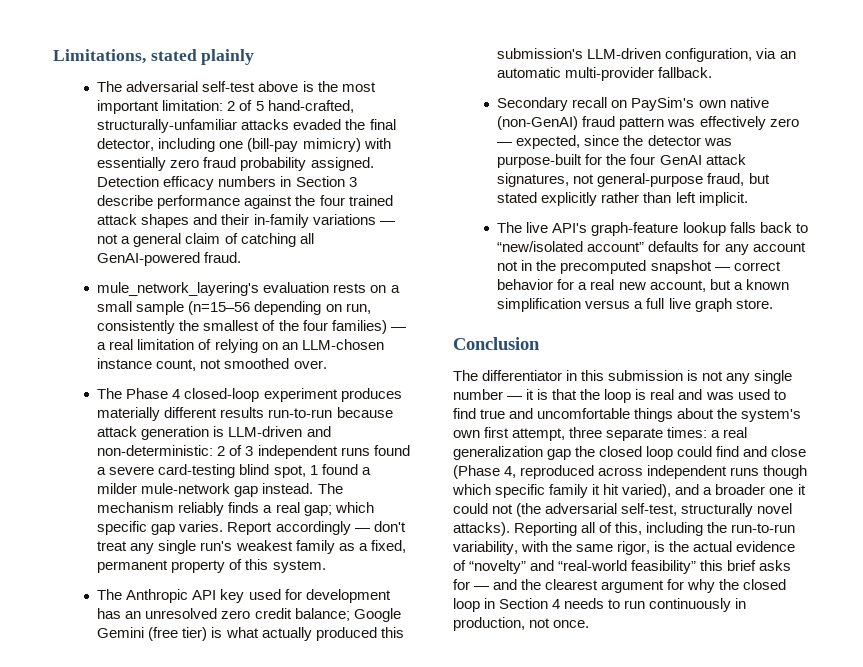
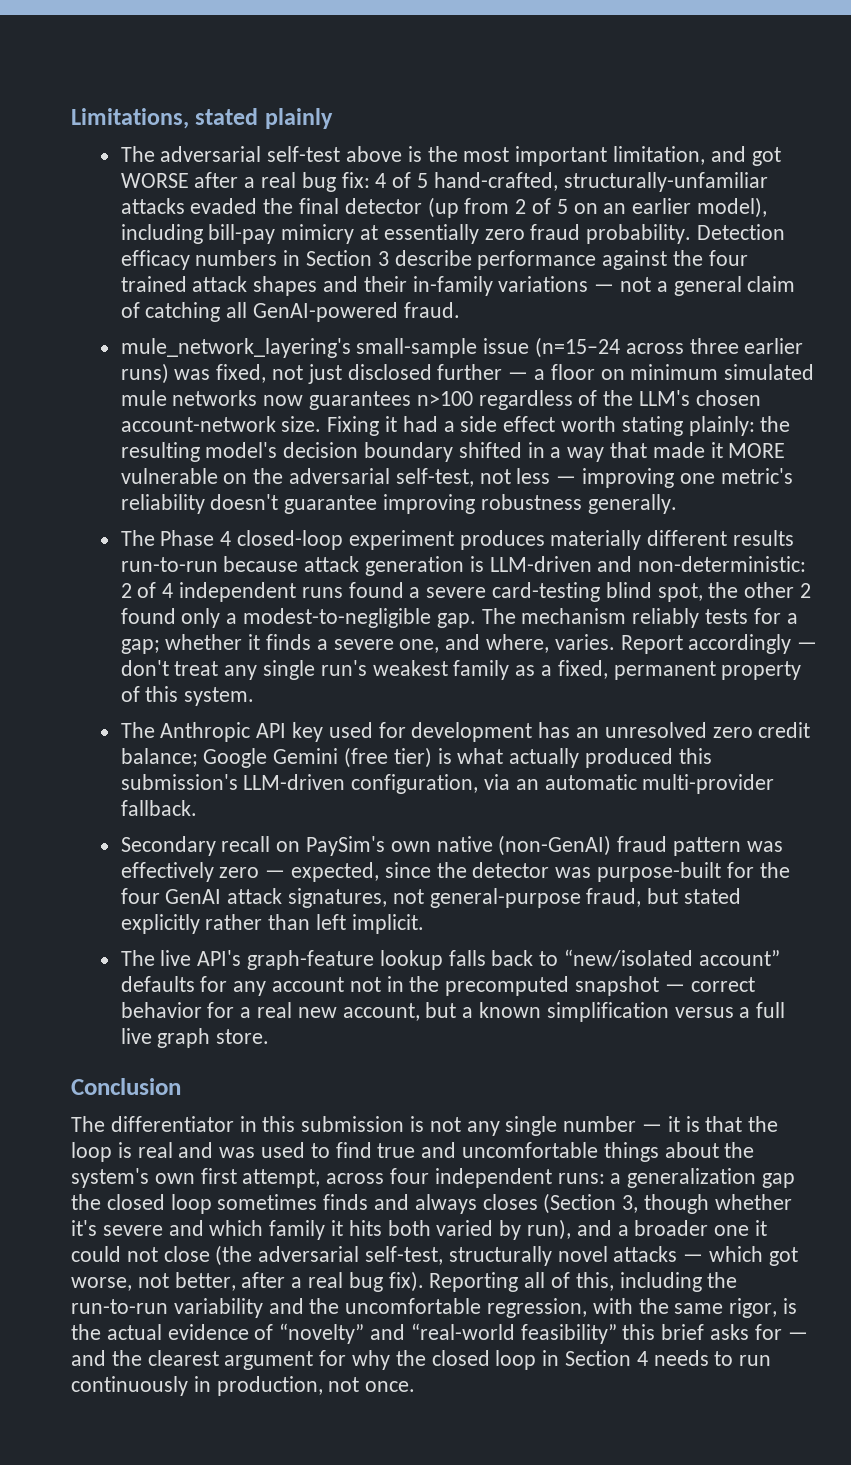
- The adversarial self-test above is the most important limitation: 2 of 5 hand-crafted, structurally-unfamiliar attacks evaded the final detector, including one (bill-pay mimicry) with essentially zero fraud probability assigned.
+ The adversarial self-test above is the most important limitation, and got WORSE after a real bug fix: 4 of 5 hand-crafted, structurally-unfamiliar attacks evaded the final detector (up from 2 of 5 on an earlier model), including bill-pay mimicry at essentially zero fraud probability.
- mule_network_layering's evaluation rests on a small sample (n=15–56 depending on run, consistently the smallest of the four families) — a real limitation of relying on an LLM-chosen instance count, not smoothed over.
+ mule_network_layering's small-sample issue (n=15–24 across three earlier runs) was fixed, not just disclosed further — a floor on minimum simulated mule networks now guarantees n>100 regardless of the LLM's chosen account-network size. Fixing it had a side effect worth stating plainly: the resulting model's decision boundary shifted in a way that made it MORE vulnerable on the adversarial self-test, not less — improving one metric's reliability doesn't guarantee improving robustness generally.
- The Phase 4 closed-loop experiment produces materially different results run-to-run because attack generation is LLM-driven and non-deterministic: 2 of 3 independent runs found a severe card-testing blind spot, 1 found a milder mule-network gap instead. The mechanism reliably finds a real gap; which specific gap varies.
+ The Phase 4 closed-loop experiment produces materially different results run-to-run because attack generation is LLM-driven and non-deterministic: 2 of 4 independent runs found a severe card-testing blind spot, the other 2 found only a modest-to-negligible gap. The mechanism reliably tests for a gap; whether it finds a severe one, and where, varies.
- The differentiator in this submission is not any single number — it is that the loop is real and was used to find true and uncomfortable things about the system's own first attempt, three separate times: a real generalization gap the closed loop could find and close (Phase 4, reproduced across independent runs though which specific family it hit varied), and a broader one it could not (the adversarial self-test, structurally novel attacks).
+ The differentiator in this submission is not any single number — it is that the loop is real and was used to find true and uncomfortable things about the system's own first attempt, across four independent runs: a generalization gap the closed loop sometimes finds and always closes (Section 3, though whether it's severe and which family it hits both varied by run), and a broader one it could not close (the adversarial self-test, structurally novel attacks — which got worse, not better, after a real bug fix).
- Reporting all of this, including the run-to-run variability, with the same rigor, is the actual evidence of “novelty” and “real-world feasibility” this brief asks for — and the clearest argument for why the closed loop in Section 4 needs to run continuously in production, not once.
+ Reporting all of this, including the run-to-run variability and the uncomfortable regression, with the same rigor, is the actual evidence of “novelty” and “real-world feasibility” this brief asks for — and the clearest argument for why the closed loop in Section 4 needs to run continuously in production, not once.

